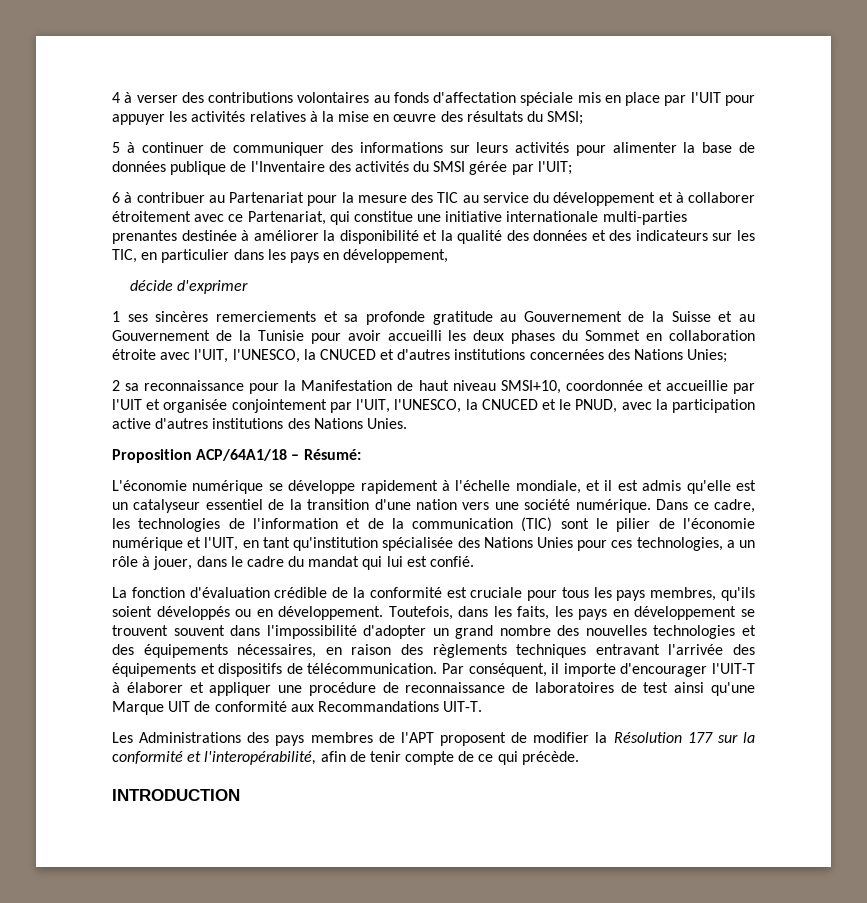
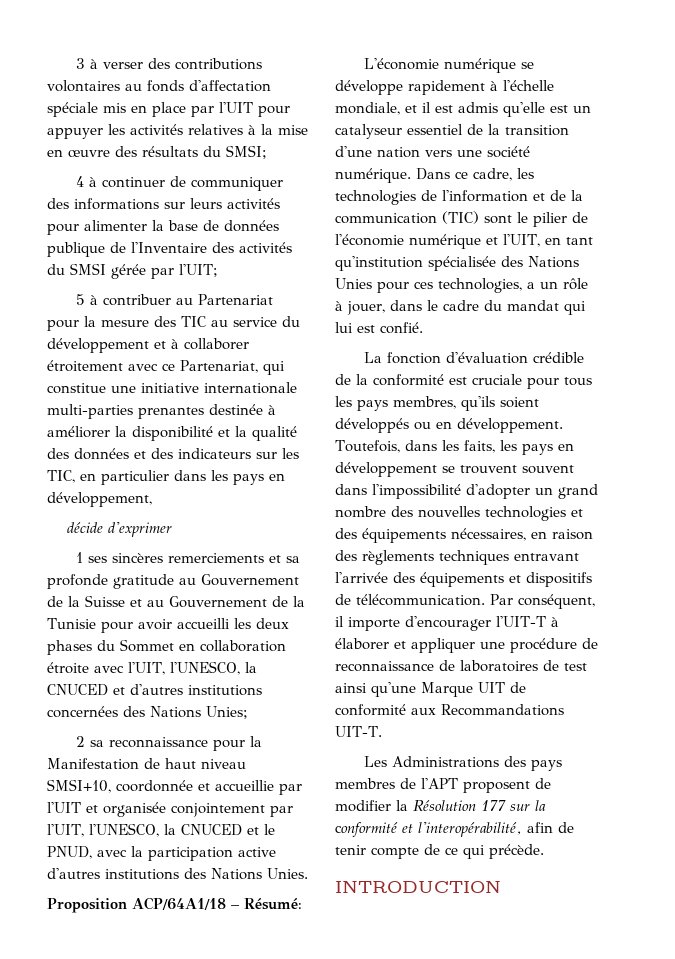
- 4 à verser des contributions volontaires au fonds d'affectation spéciale mis en place par l'UIT pour appuyer les activités relatives à la mise en œuvre des résultats du SMSI;
+ 3 à verser des contributions volontaires au fonds d'affectation spéciale mis en place par l'UIT pour appuyer les activités relatives à la mise en œuvre des résultats du SMSI;
- 5 à continuer de communiquer des informations sur leurs activités pour alimenter la base de données publique de l'Inventaire des activités du SMSI gérée par l'UIT;
+ 4 à continuer de communiquer des informations sur leurs activités pour alimenter la base de données publique de l'Inventaire des activités du SMSI gérée par l'UIT;
- 6 à contribuer au Partenariat pour la mesure des TIC au service du développement et à collaborer étroitement avec ce Partenariat, qui constitue une initiative internationale multi-parties prenantes destinée à améliorer la disponibilité et la qualité des données et des indicateurs sur les TIC, en particulier dans les pays en développement,
+ 5 à contribuer au Partenariat pour la mesure des TIC au service du développement et à collaborer étroitement avec ce Partenariat, qui constitue une initiative internationale multi-parties prenantes destinée à améliorer la disponibilité et la qualité des données et des indicateurs sur les TIC, en particulier dans les pays en développement,

